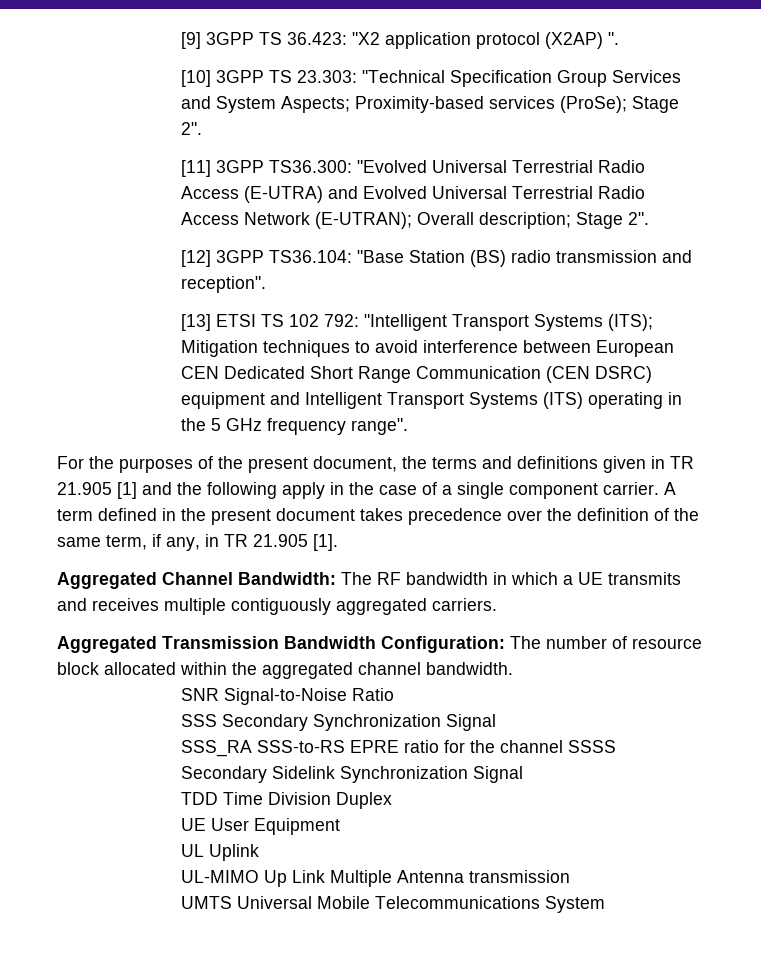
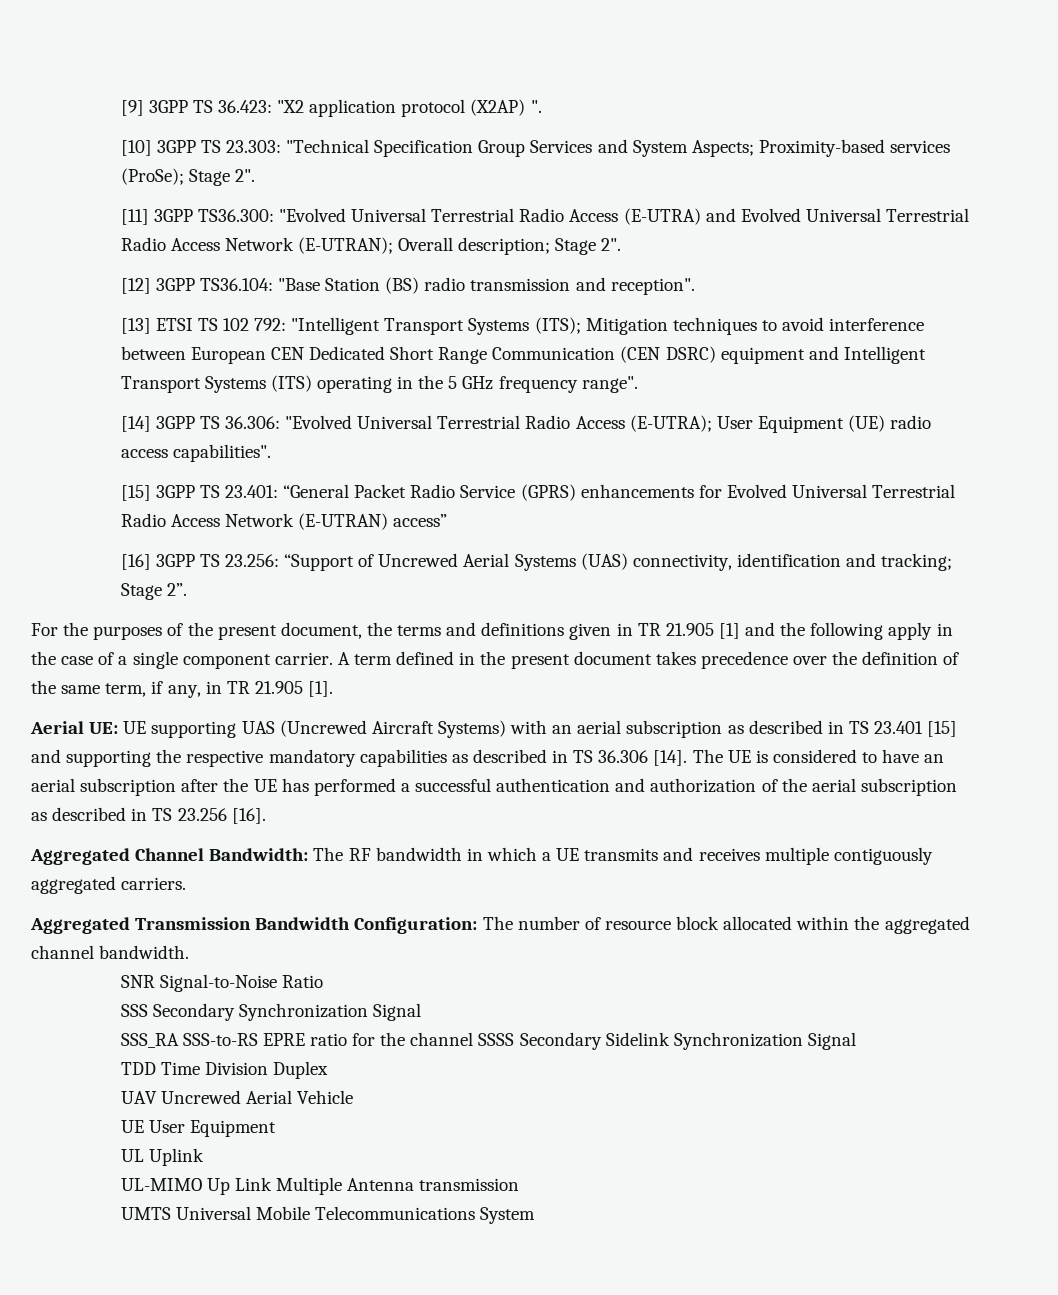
+ [14] 3GPP TS 36.306: "Evolved Universal Terrestrial Radio Access (E-UTRA); User Equipment (UE) radio access capabilities".
+ [15] 3GPP TS 23.401: “General Packet Radio Service (GPRS) enhancements for Evolved Universal Terrestrial Radio Access Network (E-UTRAN) access”
+ [16] 3GPP TS 23.256: “Support of Uncrewed Aerial Systems (UAS) connectivity, identification and tracking; Stage 2”.
+ Aerial UE: UE supporting UAS (Uncrewed Aircraft Systems) with an aerial subscription as described in TS 23.401 [15] and supporting the respective mandatory capabilities as described in TS 36.306 [14]. The UE is considered to have an aerial subscription after the UE has performed a successful authentication and authorization of the aerial subscription as described in TS 23.256 [16].
+ UAV Uncrewed Aerial Vehicle

